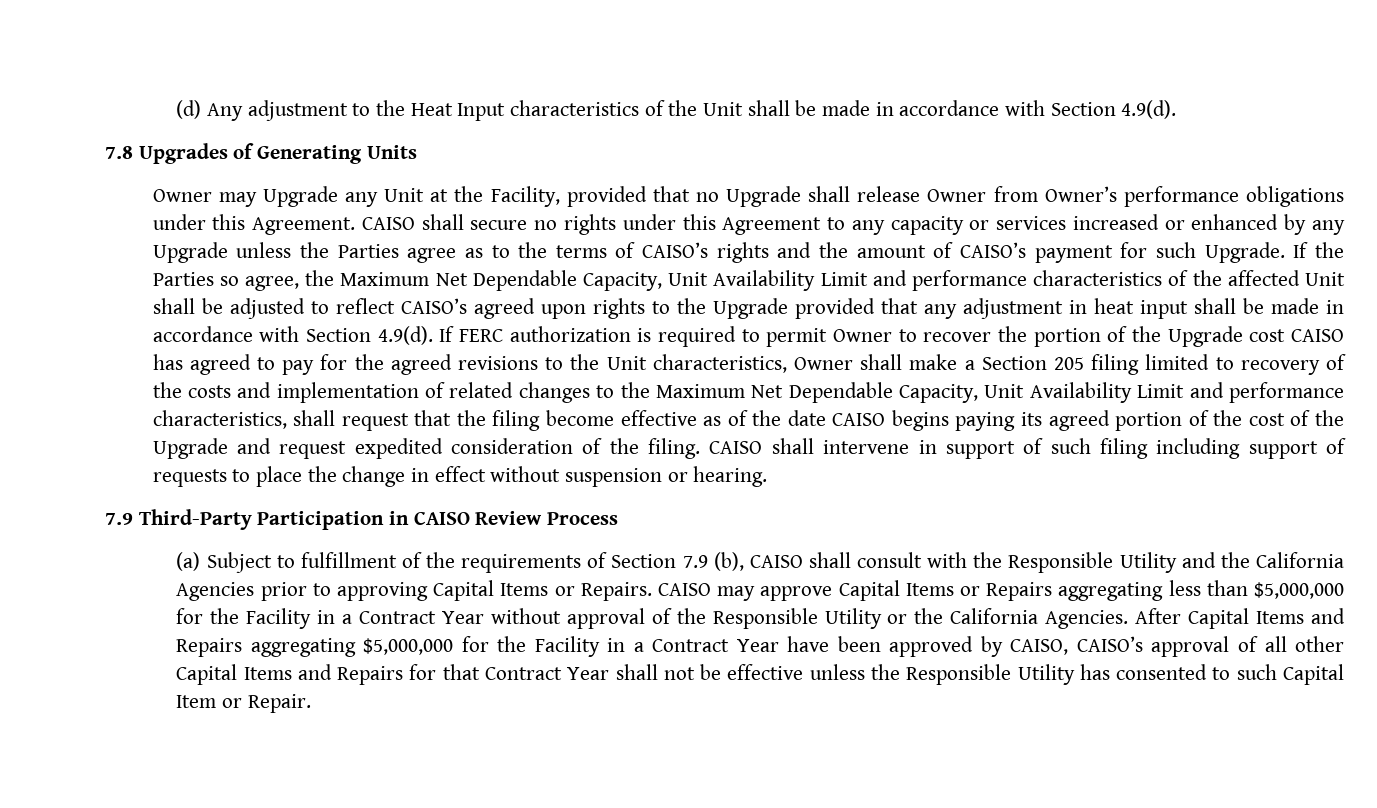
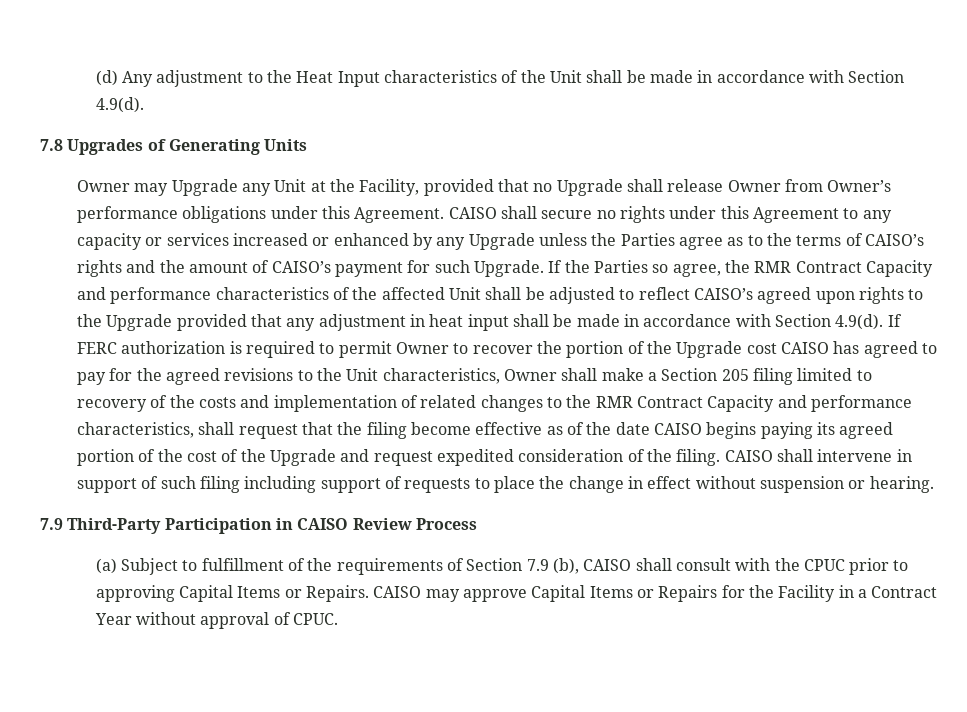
- If the Parties so agree, the Maximum Net Dependable Capacity, Unit Availability Limit and performance characteristics of the affected Unit shall be adjusted to reflect CAISO’s agreed upon rights to the Upgrade provided that any adjustment in heat input shall be made in accordance with Section 4.9(d). If FERC authorization is required to permit Owner to recover the portion of the Upgrade cost CAISO has agreed to pay for the agreed revisions to the Unit characteristics, Owner shall make a Section 205 filing limited to recovery of the costs and implementation of related changes to the Maximum Net Dependable Capacity, Unit Availability Limit and performance characteristics, shall request that the filing become effective as of the date CAISO begins paying its agreed portion of the cost of the Upgrade and request expedited consideration of the filing.
+ If the Parties so agree, the RMR Contract Capacity and performance characteristics of the affected Unit shall be adjusted to reflect CAISO’s agreed upon rights to the Upgrade provided that any adjustment in heat input shall be made in accordance with Section 4.9(d). If FERC authorization is required to permit Owner to recover the portion of the Upgrade cost CAISO has agreed to pay for the agreed revisions to the Unit characteristics, Owner shall make a Section 205 filing limited to recovery of the costs and implementation of related changes to the RMR Contract Capacity and performance characteristics, shall request that the filing become effective as of the date CAISO begins paying its agreed portion of the cost of the Upgrade and request expedited consideration of the filing.
- (a) Subject to fulfillment of the requirements of Section 7.9 (b), CAISO shall consult with the Responsible Utility and the California Agencies prior to approving Capital Items or Repairs.
+ (a) Subject to fulfillment of the requirements of Section 7.9 (b), CAISO shall consult with the CPUC prior to approving Capital Items or Repairs.
- CAISO may approve Capital Items or Repairs aggregating less than $5,000,000 for the Facility in a Contract Year without approval of the Responsible Utility or the California Agencies. After Capital Items and Repairs aggregating $5,000,000 for the Facility in a Contract Year have been approved by CAISO, CAISO’s approval of all other Capital Items and Repairs for that Contract Year shall not be effective unless the Responsible Utility has consented to such Capital Item or Repair.
+ CAISO may approve Capital Items or Repairs for the Facility in a Contract Year without approval of CPUC.

